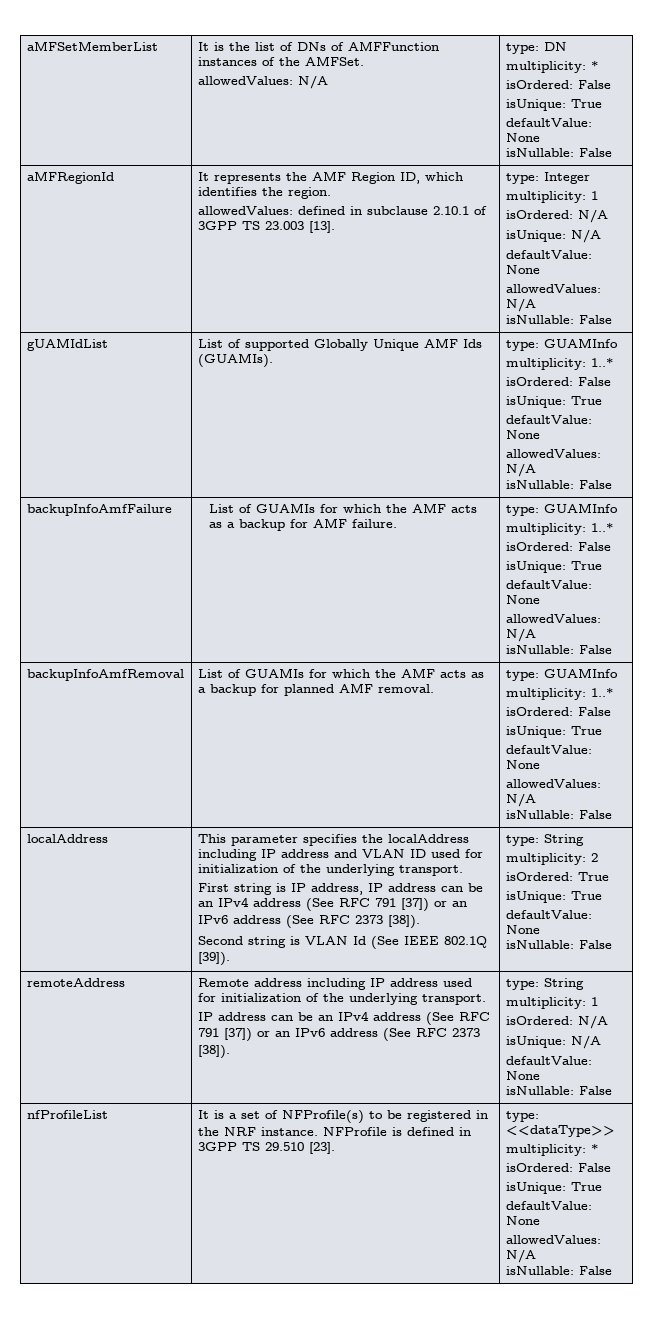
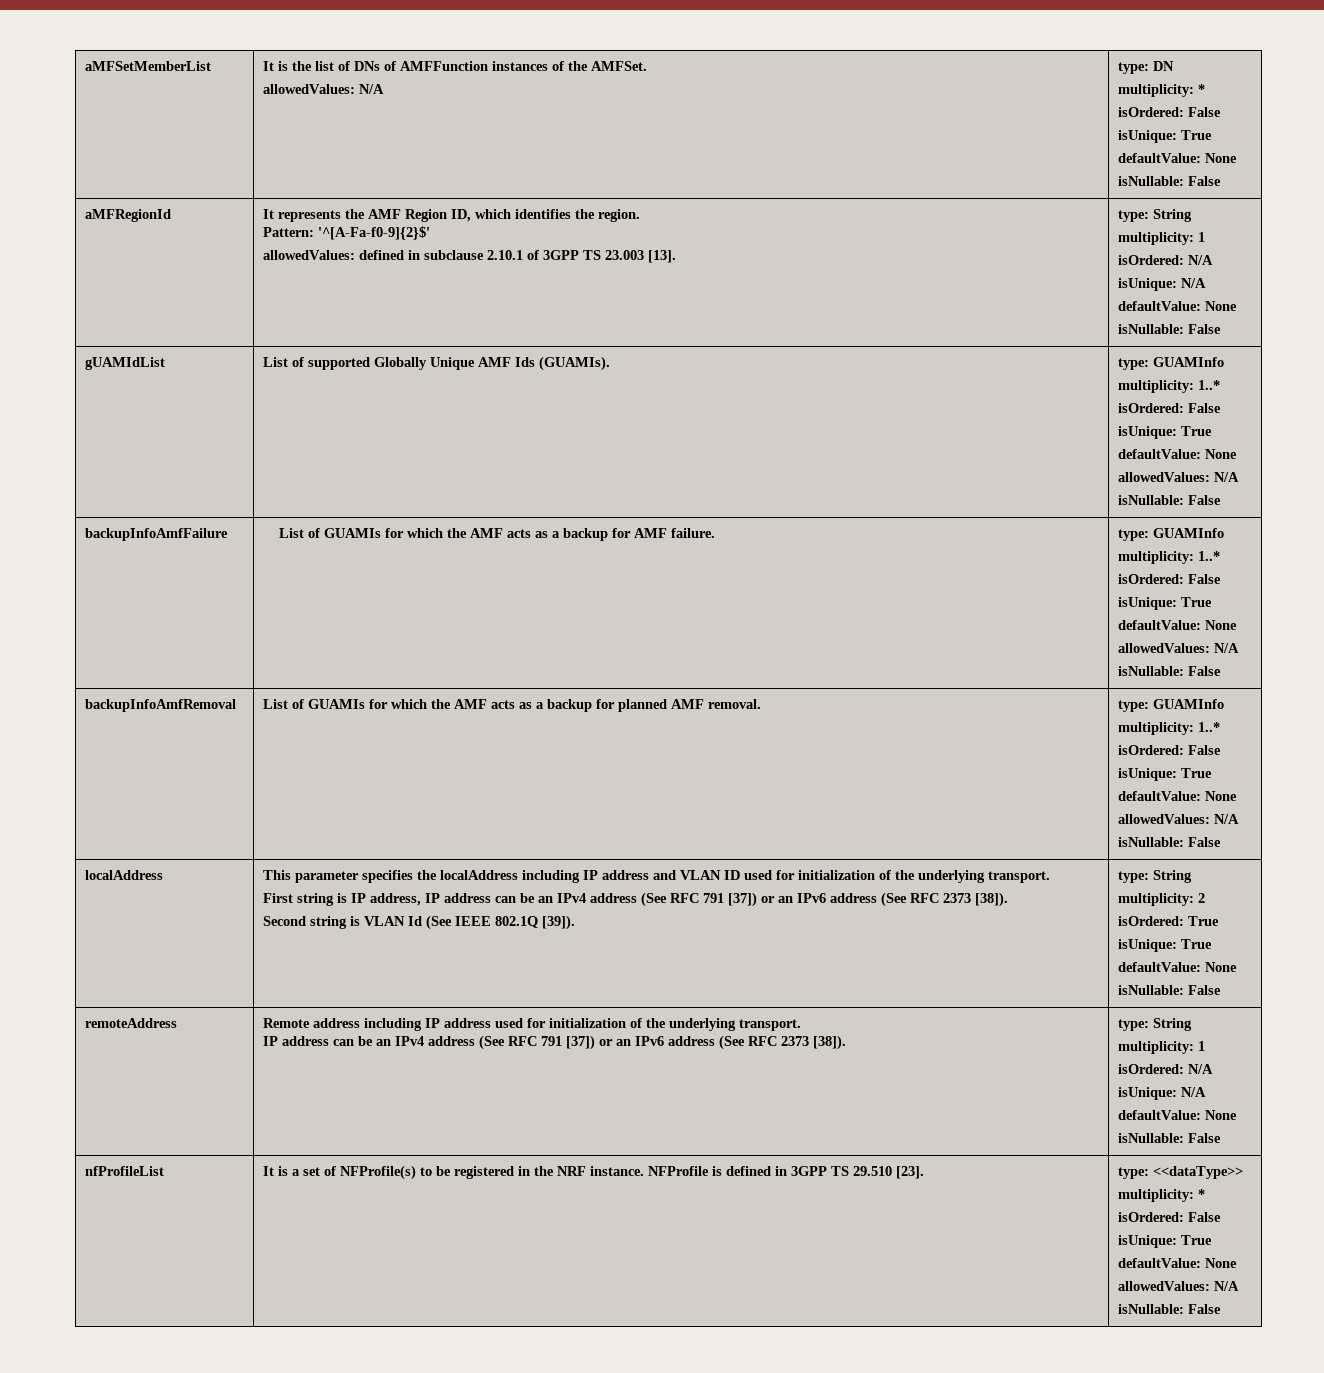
  aMFRegionId | It represents the AMF Region ID, which identifies the region.
- allowedValues: defined in subclause 2.10.1 of 3GPP TS 23.003 [13]. | type: Integer
+ Pattern: '^[A-Fa-f0-9]{2}$'
+ allowedValues: defined in subclause 2.10.1 of 3GPP TS 23.003 [13]. | type: String
  multiplicity: 1
  isOrdered: N/A
  isUnique: N/A
  defaultValue: None
- allowedValues: N/A

